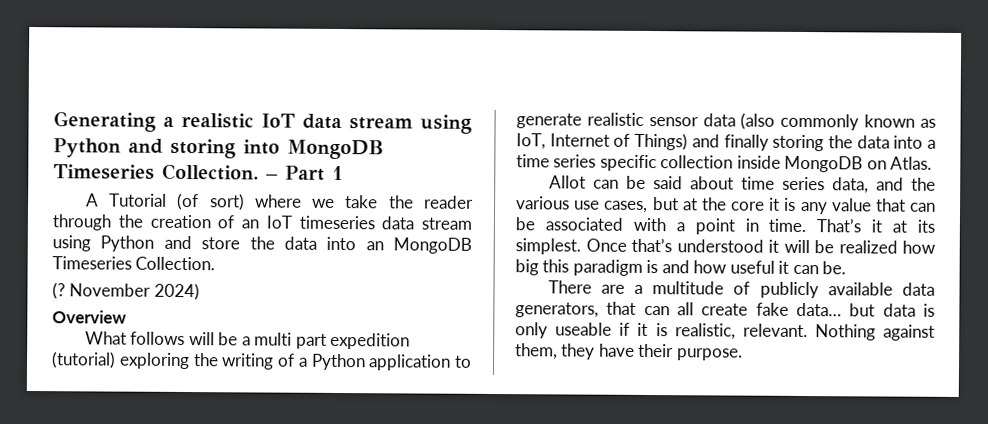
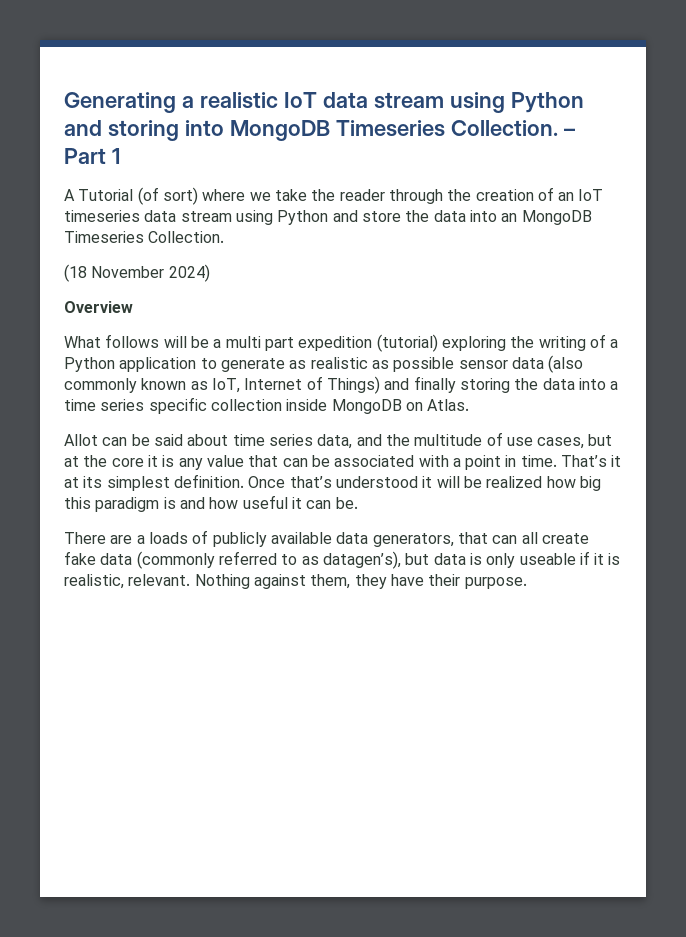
- (? November 2024)
+ (18 November 2024)
- What follows will be a multi part expedition (tutorial) exploring the writing of a Python application to generate realistic sensor data (also commonly known as IoT, Internet of Things) and finally storing the data into a time series specific collection inside MongoDB on Atlas.
+ What follows will be a multi part expedition (tutorial) exploring the writing of a Python application to generate as realistic as possible sensor data (also commonly known as IoT, Internet of Things) and finally storing the data into a time series specific collection inside MongoDB on Atlas.
- Allot can be said about time series data, and the various use cases, but at the core it is any value that can be associated with a point in time.
+ Allot can be said about time series data, and the multitude of use cases, but at the core it is any value that can be associated with a point in time.
- That’s it at its simplest.
+ That’s it at its simplest definition.
- There are a multitude of publicly available data generators, that can all create fake data… but data is only useable if it is realistic, relevant.
+ There are a loads of publicly available data generators, that can all create fake data (commonly referred to as datagen’s), but data is only useable if it is realistic, relevant.

